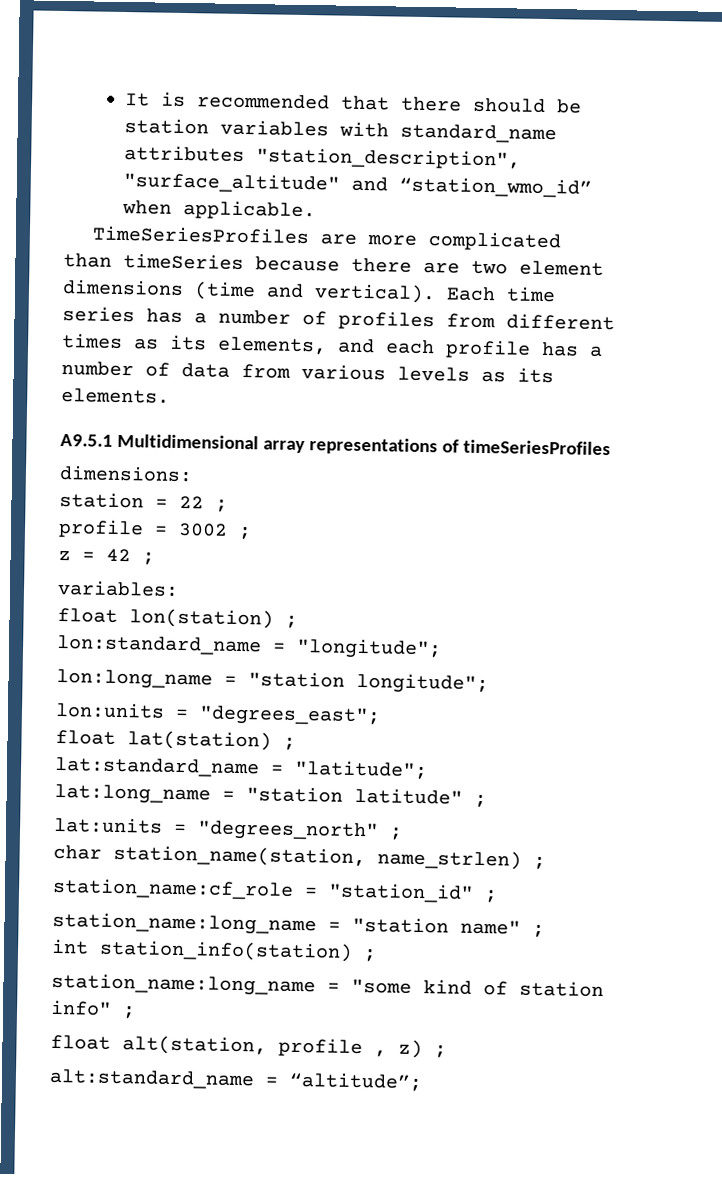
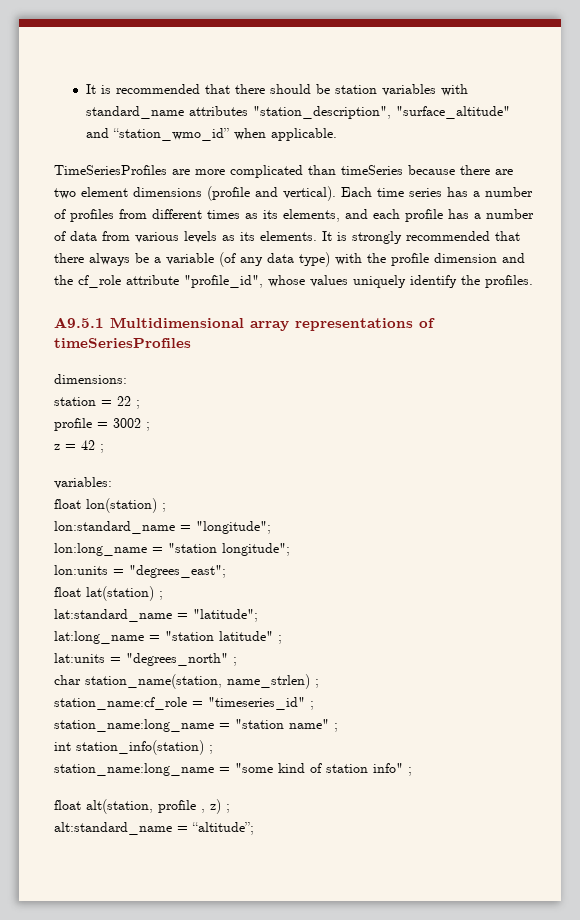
- TimeSeriesProfiles are more complicated than timeSeries because there are two element dimensions (time and vertical).
+ TimeSeriesProfiles are more complicated than timeSeries because there are two element dimensions (profile and vertical).
+ It is strongly recommended that there always be a variable (of any data type) with the profile dimension and the cf_role attribute "profile_id", whose values uniquely identify the profiles.
- station_name:cf_role = "station_id" ;
+ station_name:cf_role = "timeseries_id" ;

